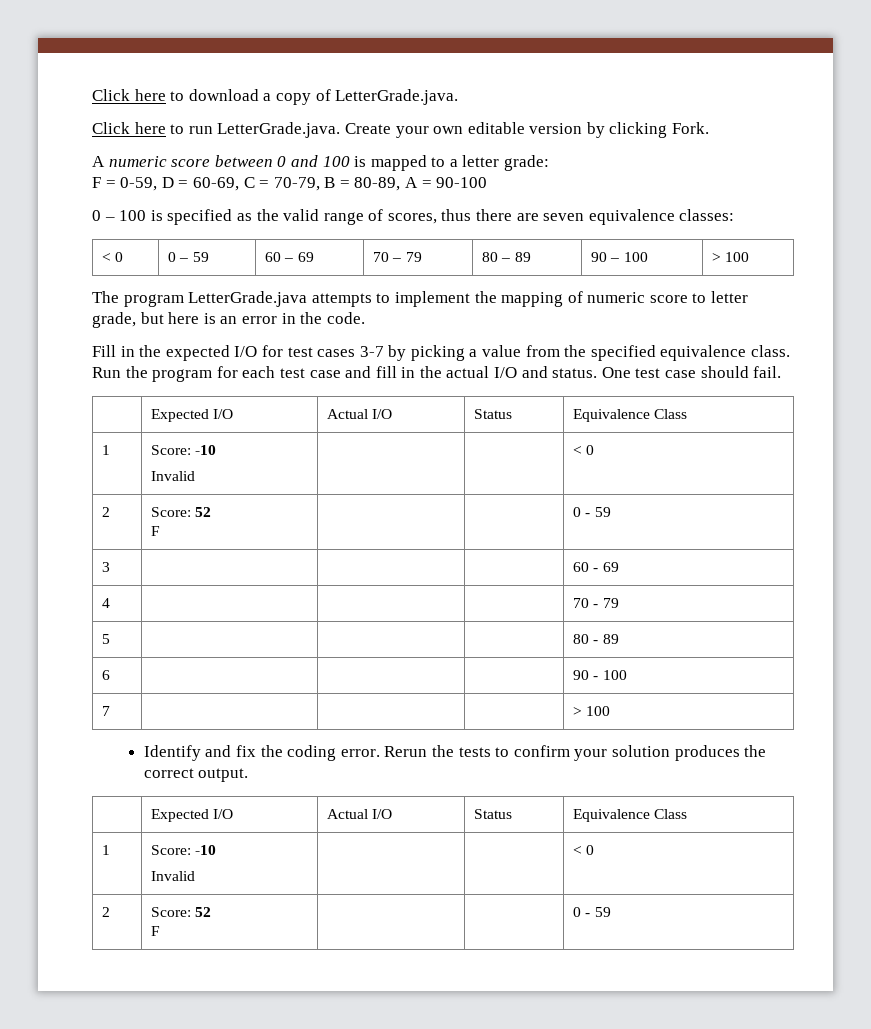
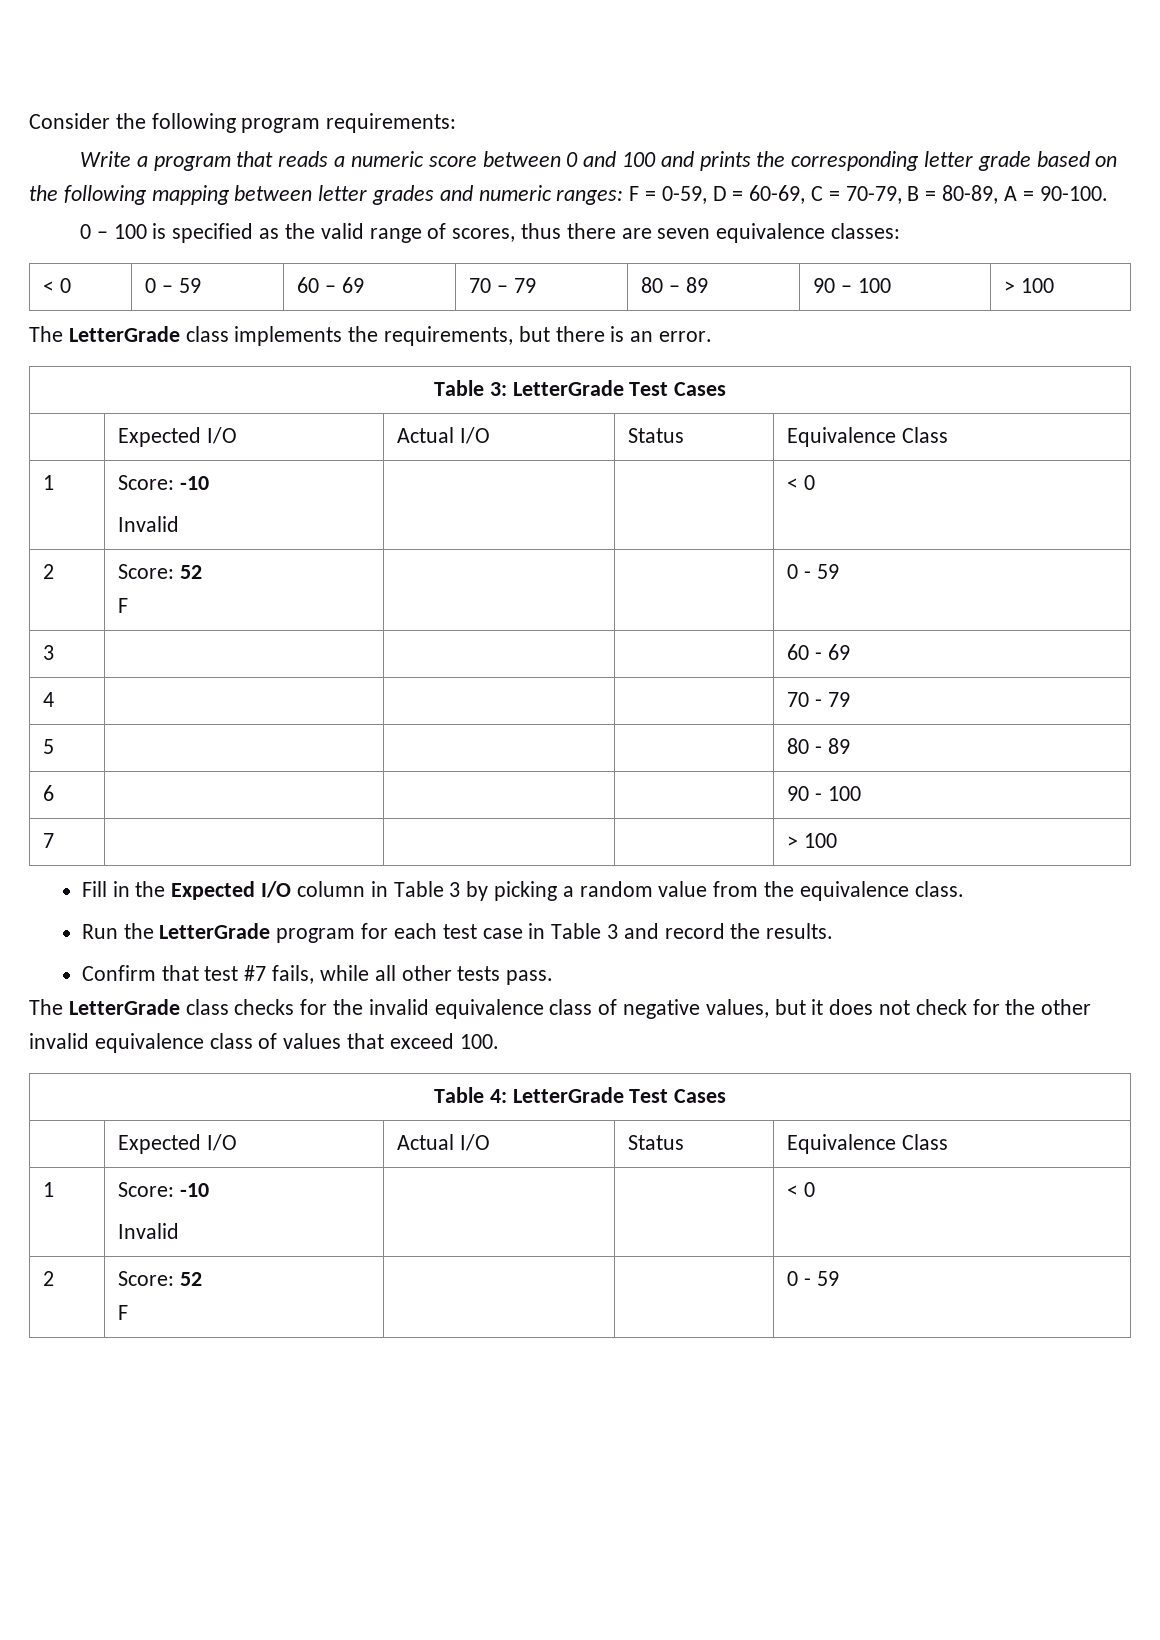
- Click here to download a copy of LetterGrade.java.
- Click here to run LetterGrade.java. Create your own editable version by clicking Fork.
- A numeric score between 0 and 100 is mapped to a letter grade:
- F = 0-59, D = 60-69, C = 70-79, B = 80-89, A = 90-100
+ Consider the following program requirements:
+ Write a program that reads a numeric score between 0 and 100 and prints the corresponding letter grade based on the following mapping between letter grades and numeric ranges: F = 0-59, D = 60-69, C = 70-79, B = 80-89, A = 90-100.
- The program LetterGrade.java attempts to implement the mapping of numeric score to letter grade, but here is an error in the code.
- Fill in the expected I/O for test cases 3-7 by picking a value from the specified equivalence class. Run the program for each test case and fill in the actual I/O and status. One test case should fail.
+ The LetterGrade class implements the requirements, but there is an error.
+ Table 3: LetterGrade Test Cases
- Identify and fix the coding error. Rerun the tests to confirm your solution produces the correct output.
+ Fill in the Expected I/O column in Table 3 by picking a random value from the equivalence class.
+ Run the LetterGrade program for each test case in Table 3 and record the results.
+ Confirm that test #7 fails, while all other tests pass.
+ The LetterGrade class checks for the invalid equivalence class of negative values, but it does not check for the other invalid equivalence class of values that exceed 100.
+ Table 4: LetterGrade Test Cases

